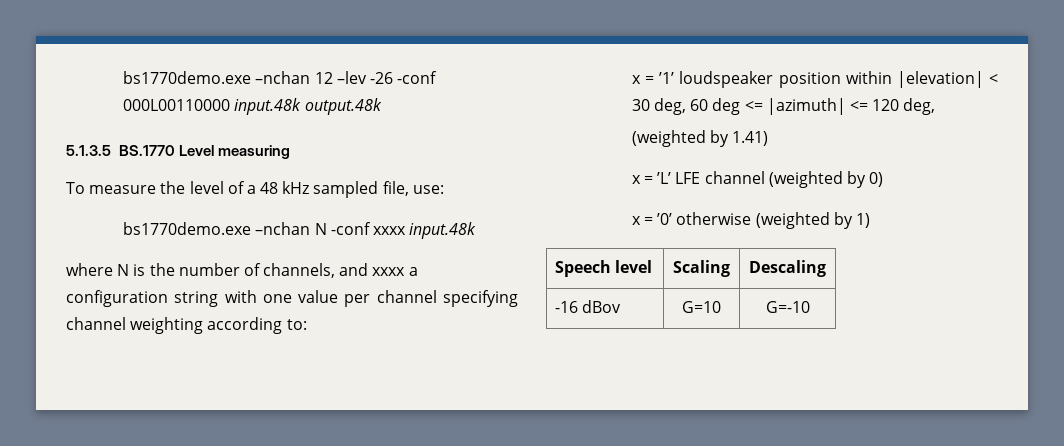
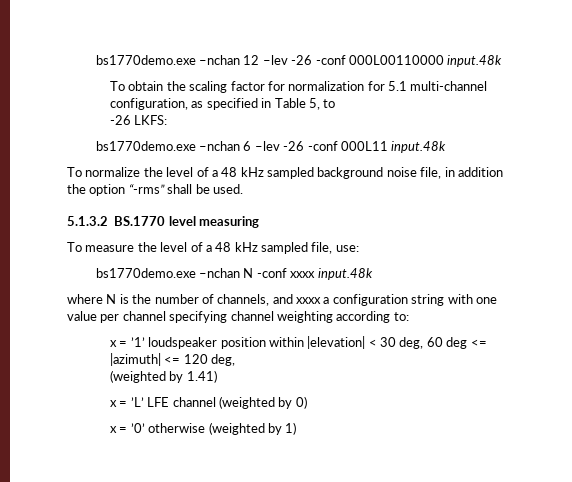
- bs1770demo.exe –nchan 12 –lev -26 -conf 000L00110000 input.48k output.48k
- 5.1.3.5 BS.1770 Level measuring
+ bs1770demo.exe –nchan 12 –lev -26 -conf 000L00110000 input.48k
+ To obtain the scaling factor for normalization for 5.1 multi-channel configuration, as specified in Table 5, to
+ -26 LKFS:
+ bs1770demo.exe –nchan 6 –lev -26 -conf 000L11 input.48k
+ To normalize the level of a 48 kHz sampled background noise file, in addition the option “-rms” shall be used.
+ 5.1.3.2 BS.1770 level measuring
- Speech level | Scaling | Descaling
- -16 dBov | G=10 | G=-10

